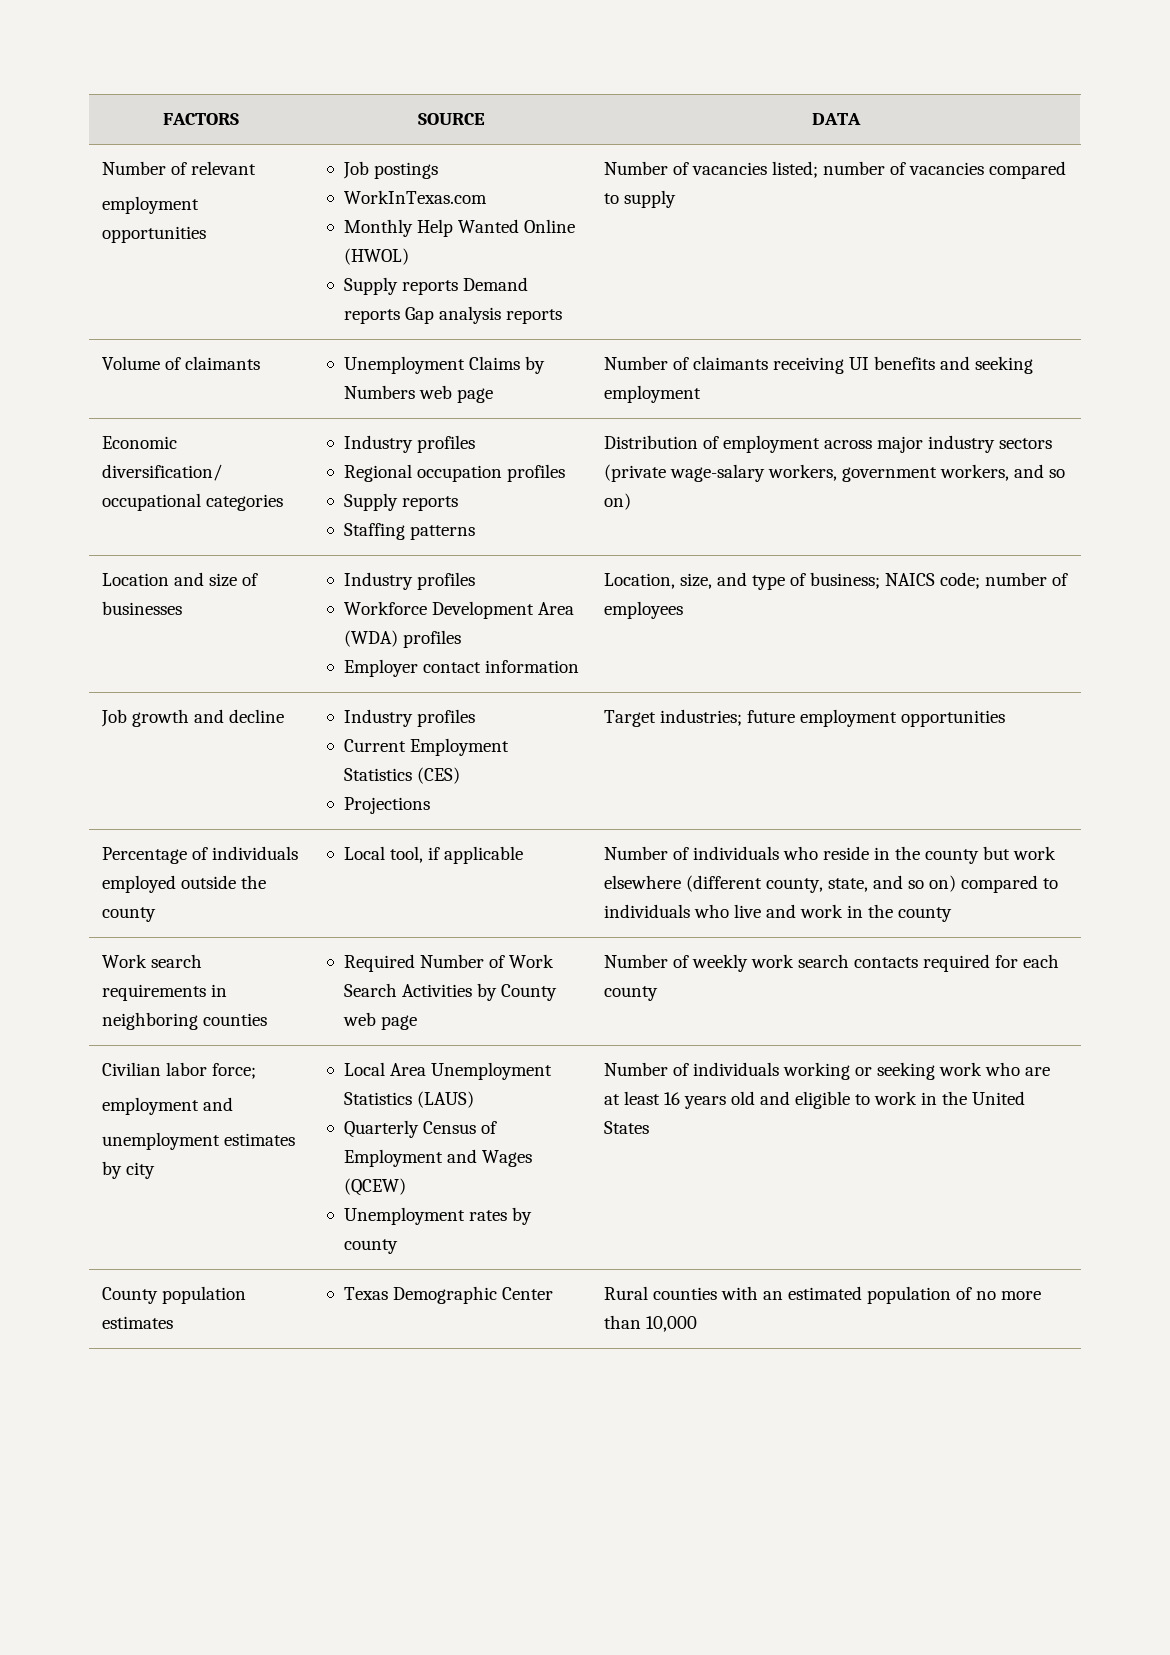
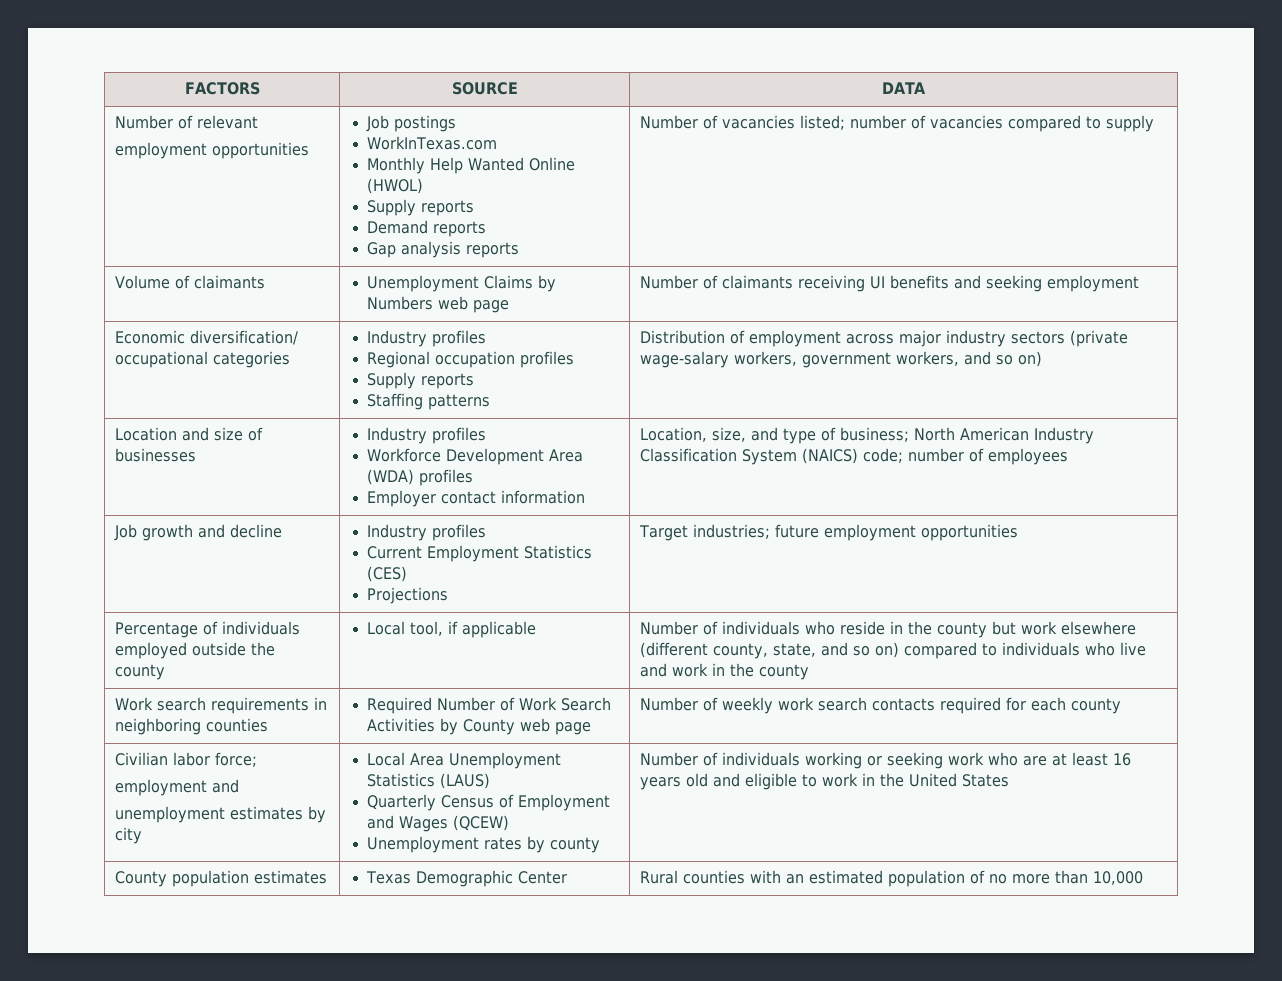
  Number of relevant
  employment opportunities | Job postings
  WorkInTexas.com
  Monthly Help Wanted Online (HWOL)
- Supply reports Demand reports Gap analysis reports | Number of vacancies listed; number of vacancies compared to supply
+ Supply reports
+ Demand reports
+ Gap analysis reports | Number of vacancies listed; number of vacancies compared to supply
  Location and size of businesses | Industry profiles
  Workforce Development Area (WDA) profiles
- Employer contact information | Location, size, and type of business; NAICS code; number of employees
+ Employer contact information | Location, size, and type of business; North American Industry Classification System (NAICS) code; number of employees

